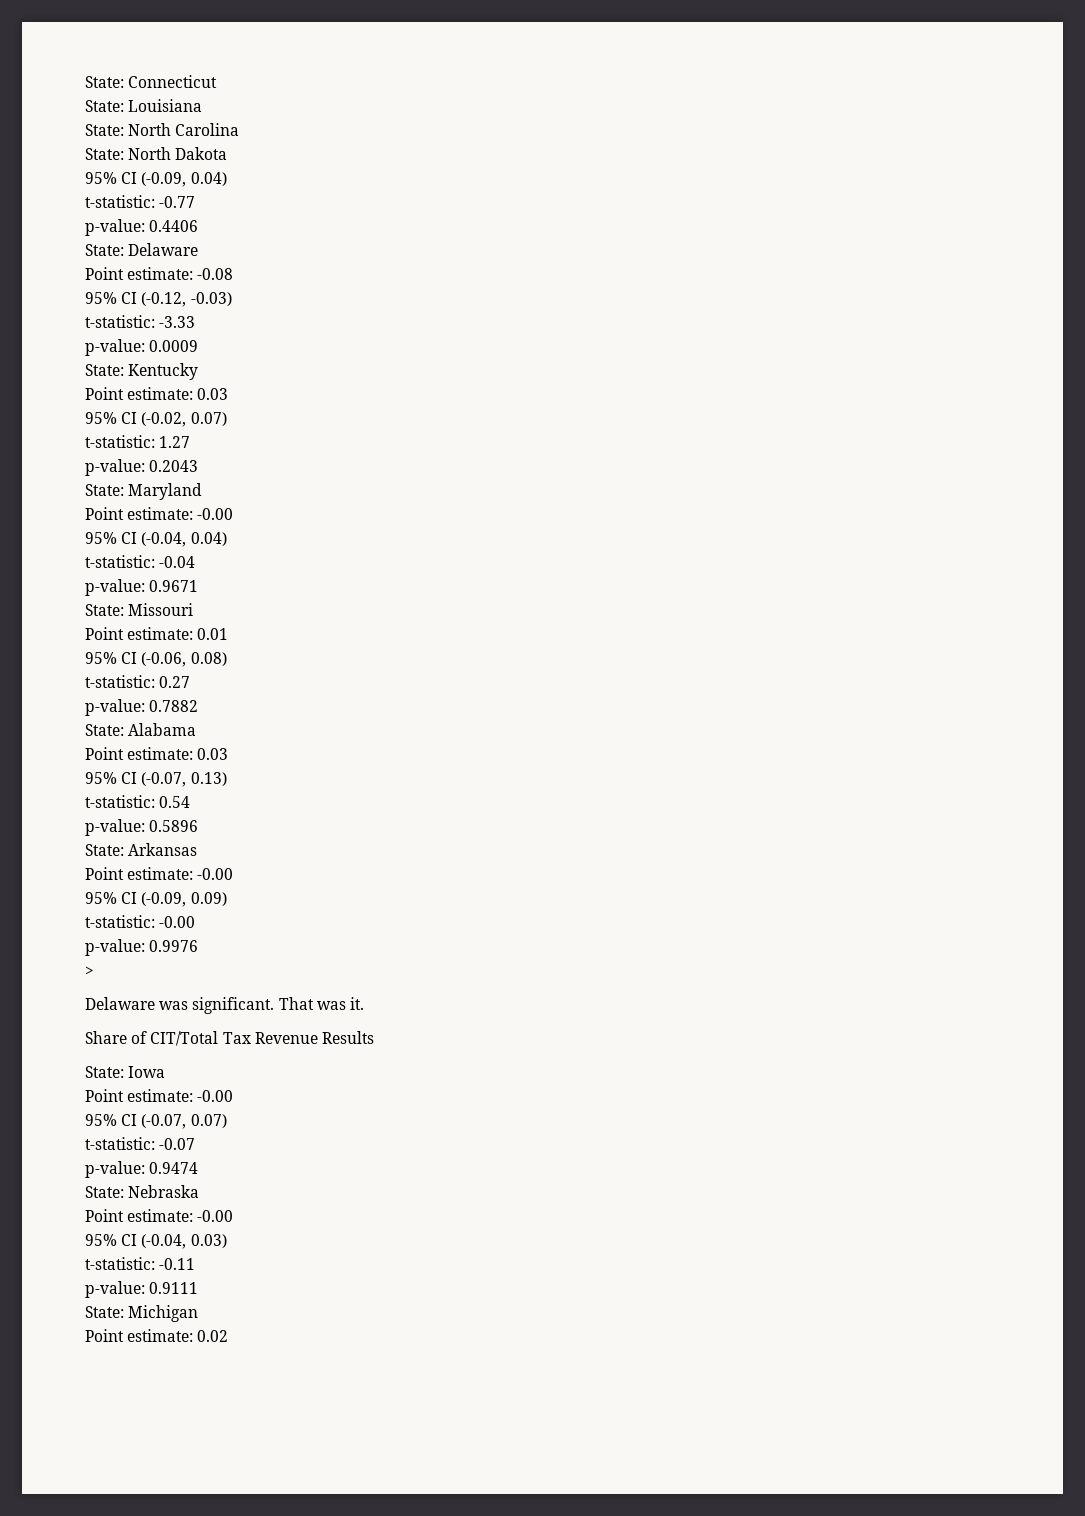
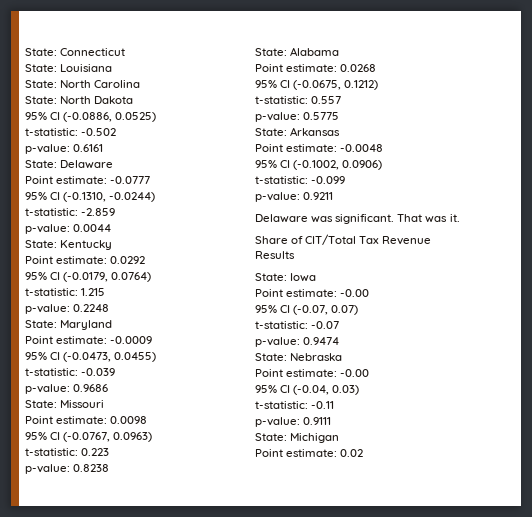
- 95% CI (-0.09, 0.04)
- t-statistic: -0.77
- p-value: 0.4406
+ 95% CI (-0.0886, 0.0525)
+ t-statistic: -0.502
+ p-value: 0.6161
- Point estimate: -0.08
- 95% CI (-0.12, -0.03)
- t-statistic: -3.33
- p-value: 0.0009
+ Point estimate: -0.0777
+ 95% CI (-0.1310, -0.0244)
+ t-statistic: -2.859
+ p-value: 0.0044
  State: Kentucky
- Point estimate: 0.03
- 95% CI (-0.02, 0.07)
- t-statistic: 1.27
- p-value: 0.2043
+ Point estimate: 0.0292
+ 95% CI (-0.0179, 0.0764)
+ t-statistic: 1.215
+ p-value: 0.2248
  State: Maryland
- Point estimate: -0.00
- 95% CI (-0.04, 0.04)
- t-statistic: -0.04
- p-value: 0.9671
+ Point estimate: -0.0009
+ 95% CI (-0.0473, 0.0455)
+ t-statistic: -0.039
+ p-value: 0.9686
- Point estimate: 0.01
- 95% CI (-0.06, 0.08)
- t-statistic: 0.27
- p-value: 0.7882
+ Point estimate: 0.0098
+ 95% CI (-0.0767, 0.0963)
+ t-statistic: 0.223
+ p-value: 0.8238
  State: Alabama
- Point estimate: 0.03
- 95% CI (-0.07, 0.13)
- t-statistic: 0.54
- p-value: 0.5896
+ Point estimate: 0.0268
+ 95% CI (-0.0675, 0.1212)
+ t-statistic: 0.557
+ p-value: 0.5775
  State: Arkansas
- Point estimate: -0.00
- 95% CI (-0.09, 0.09)
- t-statistic: -0.00
- p-value: 0.9976
- >
+ Point estimate: -0.0048
+ 95% CI (-0.1002, 0.0906)
+ t-statistic: -0.099
+ p-value: 0.9211

